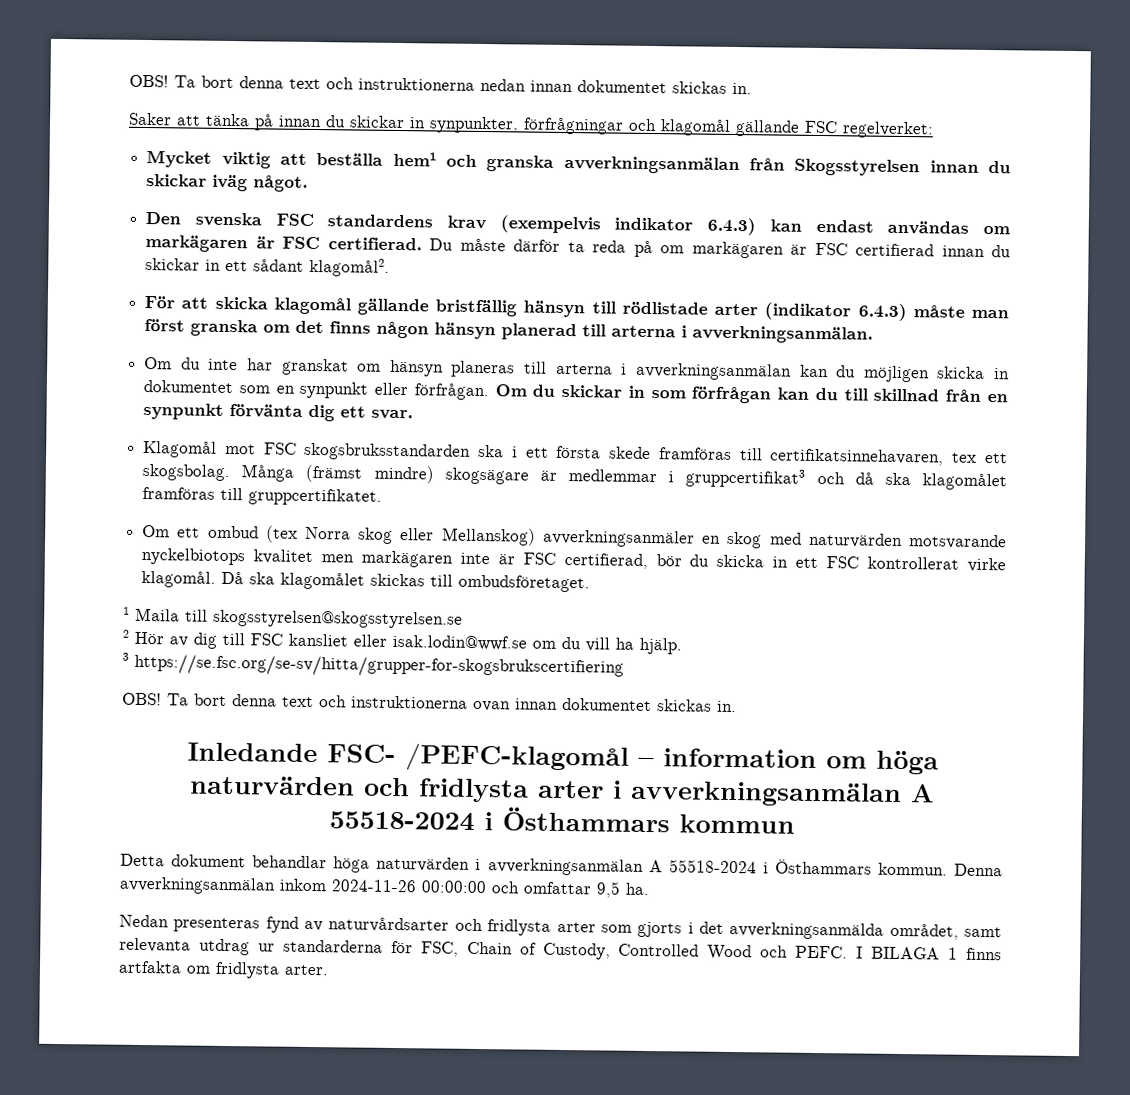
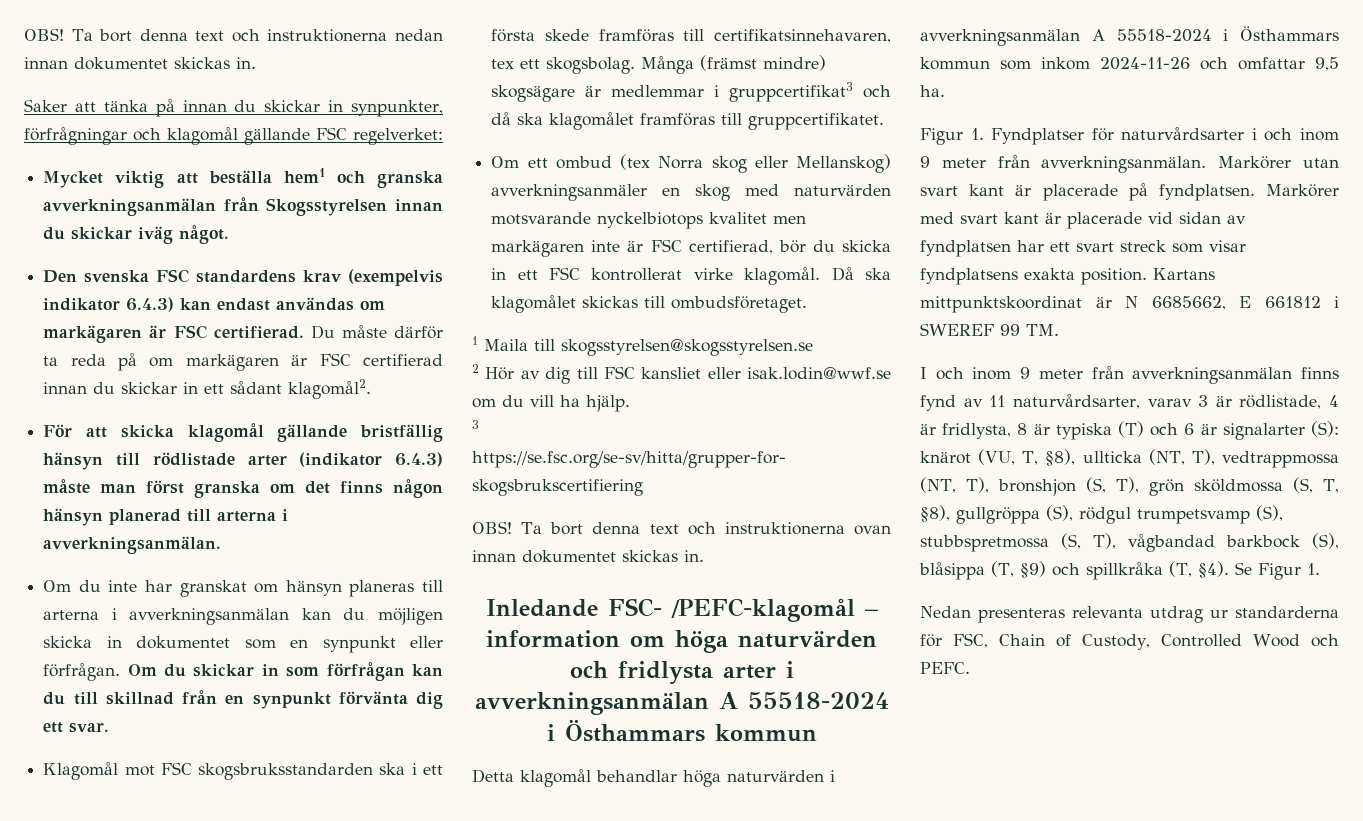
- Detta dokument behandlar höga naturvärden i avverkningsanmälan A 55518-2024 i Östhammars kommun. Denna avverkningsanmälan inkom 2024-11-26 00:00:00 och omfattar 9,5 ha.
+ Detta klagomål behandlar höga naturvärden i avverkningsanmälan A 55518-2024 i Östhammars kommun som inkom 2024-11-26 och omfattar 9,5 ha.
- Nedan presenteras fynd av naturvårdsarter och fridlysta arter som gjorts i det avverkningsanmälda området, samt relevanta utdrag ur standarderna för FSC, Chain of Custody, Controlled Wood och PEFC. I BILAGA 1 finns artfakta om fridlysta arter.
+ Figur 1. Fyndplatser för naturvårdsarter i och inom 9 meter från avverkningsanmälan. Markörer utan svart kant är placerade på fyndplatsen. Markörer med svart kant är placerade vid sidan av fyndplatsen har ett svart streck som visar fyndplatsens exakta position. Kartans mittpunktskoordinat är N 6685662, E 661812 i SWEREF 99 TM.
+ I och inom 9 meter från avverkningsanmälan finns fynd av 11 naturvårdsarter, varav 3 är rödlistade, 4 är fridlysta, 8 är typiska (T) och 6 är signalarter (S): knärot (VU, T, §8), ullticka (NT, T), vedtrappmossa (NT, T), bronshjon (S, T), grön sköldmossa (S, T, §8), gullgröppa (S), rödgul trumpetsvamp (S), stubbspretmossa (S, T), vågbandad barkbock (S), blåsippa (T, §9) och spillkråka (T, §4). Se Figur 1.
+ Nedan presenteras relevanta utdrag ur standarderna för FSC, Chain of Custody, Controlled Wood och PEFC.

